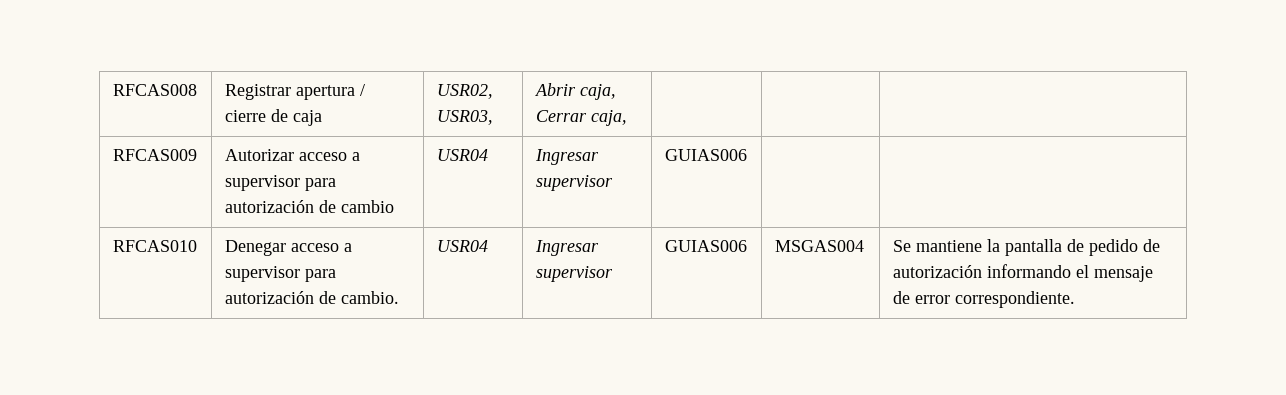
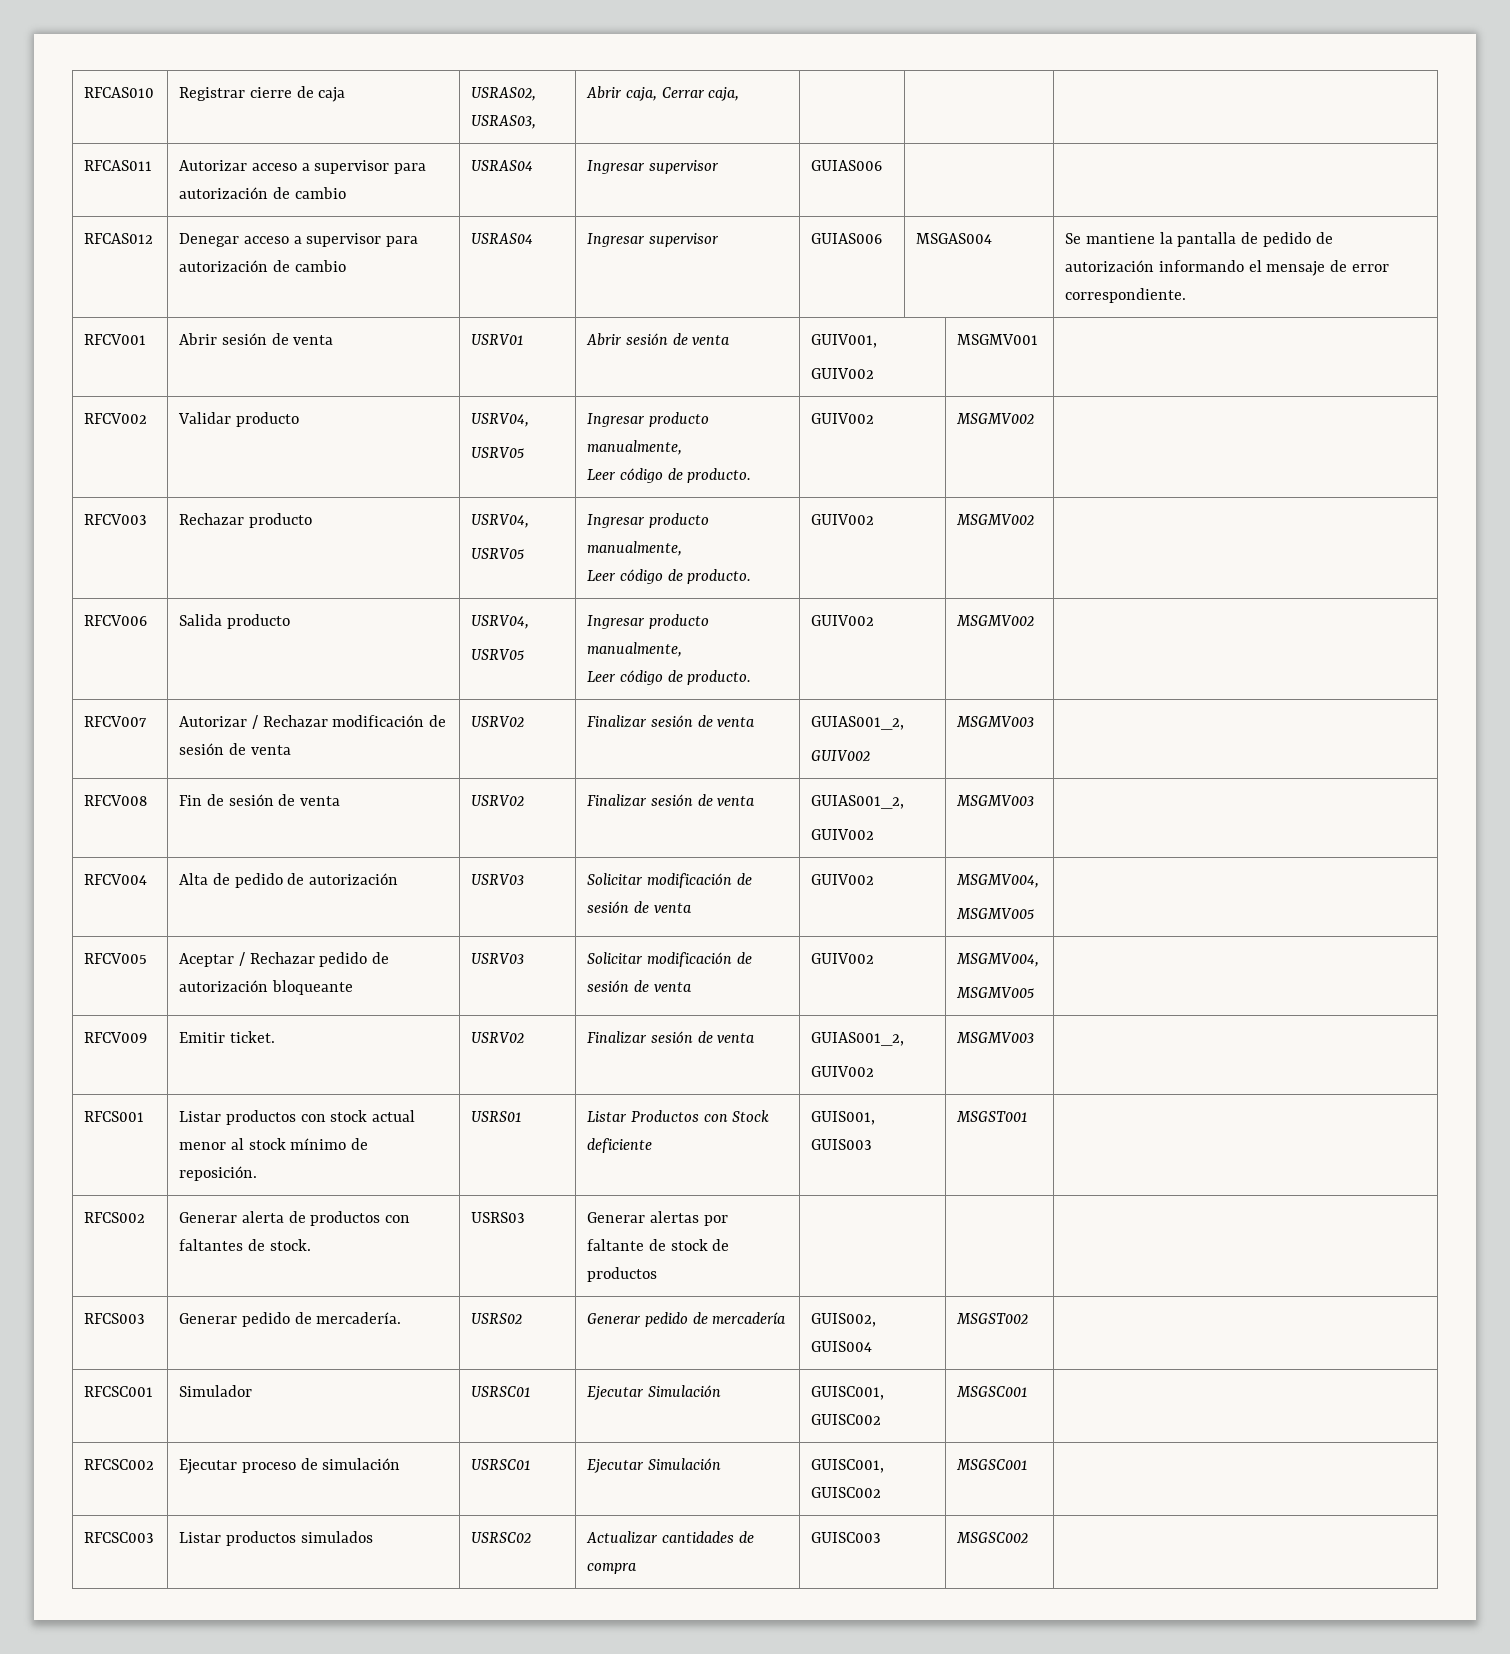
- RFCAS008 | Registrar apertura / cierre de caja | USR02, USR03, | Abrir caja, Cerrar caja, | | |
+ RFCAS010 | Registrar cierre de caja | USRAS02, USRAS03, | Abrir caja, Cerrar caja, | | |
- RFCAS009 | Autorizar acceso a supervisor para autorización de cambio | USR04 | Ingresar supervisor | GUIAS006 | |
+ RFCAS011 | Autorizar acceso a supervisor para autorización de cambio | USRAS04 | Ingresar supervisor | GUIAS006 | |
- RFCAS010 | Denegar acceso a supervisor para autorización de cambio. | USR04 | Ingresar supervisor | GUIAS006 | MSGAS004 | Se mantiene la pantalla de pedido de autorización informando el mensaje de error correspondiente.
+ RFCAS012 | Denegar acceso a supervisor para autorización de cambio | USRAS04 | Ingresar supervisor | GUIAS006 | MSGAS004 | Se mantiene la pantalla de pedido de autorización informando el mensaje de error correspondiente.
+ RFCV001 | Abrir sesión de venta | USRV01 | Abrir sesión de venta | GUIV001,
+ GUIV002 | MSGMV001 |
+ RFCV002 | Validar producto | USRV04,
+ USRV05 | Ingresar producto manualmente,
+ Leer código de producto. | GUIV002 | MSGMV002 |
+ RFCV003 | Rechazar producto | USRV04,
+ USRV05 | Ingresar producto manualmente,
+ Leer código de producto. | GUIV002 | MSGMV002 |
+ RFCV006 | Salida producto | USRV04,
+ USRV05 | Ingresar producto manualmente,
+ Leer código de producto. | GUIV002 | MSGMV002 |
+ RFCV007 | Autorizar / Rechazar modificación de sesión de venta | USRV02 | Finalizar sesión de venta | GUIAS001_2,
+ GUIV002 | MSGMV003 |
+ RFCV008 | Fin de sesión de venta | USRV02 | Finalizar sesión de venta | GUIAS001_2,
+ GUIV002 | MSGMV003 |
+ RFCV004 | Alta de pedido de autorización | USRV03 | Solicitar modificación de sesión de venta | GUIV002 | MSGMV004,
+ MSGMV005 |
+ RFCV005 | Aceptar / Rechazar pedido de autorización bloqueante | USRV03 | Solicitar modificación de sesión de venta | GUIV002 | MSGMV004,
+ MSGMV005 |
+ RFCV009 | Emitir ticket. | USRV02 | Finalizar sesión de venta | GUIAS001_2,
+ GUIV002 | MSGMV003 |
+ RFCS001 | Listar productos con stock actual menor al stock mínimo de reposición. | USRS01 | Listar Productos con Stock deficiente | GUIS001, GUIS003 | MSGST001 |
+ RFCS002 | Generar alerta de productos con faltantes de stock. | USRS03 | Generar alertas por faltante de stock de productos | | |
+ RFCS003 | Generar pedido de mercadería. | USRS02 | Generar pedido de mercadería | GUIS002, GUIS004 | MSGST002 |
+ RFCSC001 | Simulador | USRSC01 | Ejecutar Simulación | GUISC001, GUISC002 | MSGSC001 |
+ RFCSC002 | Ejecutar proceso de simulación | USRSC01 | Ejecutar Simulación | GUISC001, GUISC002 | MSGSC001 |
+ RFCSC003 | Listar productos simulados | USRSC02 | Actualizar cantidades de compra | GUISC003 | MSGSC002 |

